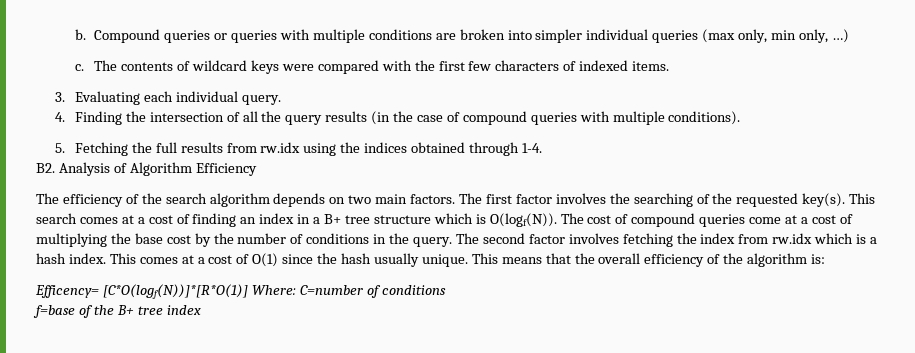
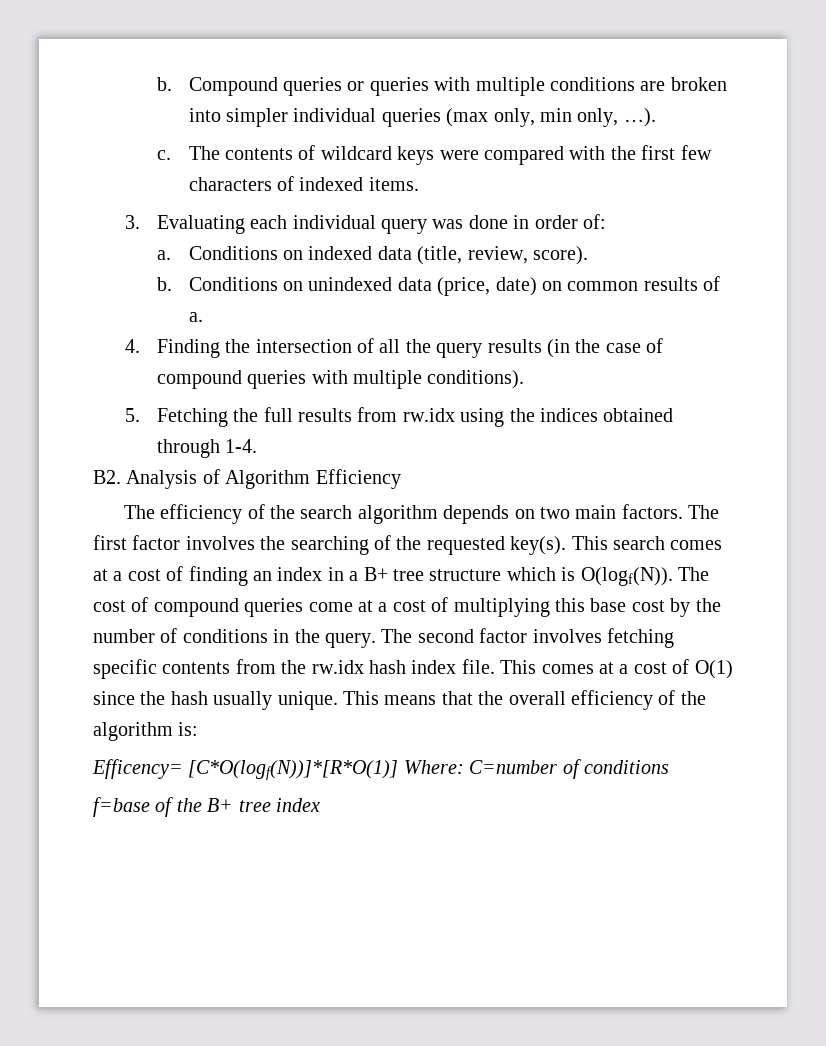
- Compound queries or queries with multiple conditions are broken into simpler individual queries (max only, min only, …)
+ Compound queries or queries with multiple conditions are broken into simpler individual queries (max only, min only, …).
- 3. Evaluating each individual query.
+ 3. Evaluating each individual query was done in order of:
+ a. Conditions on indexed data (title, review, score).
+ b. Conditions on unindexed data (price, date) on common results of a.
- The cost of compound queries come at a cost of multiplying the base cost by the number of conditions in the query.
+ The cost of compound queries come at a cost of multiplying this base cost by the number of conditions in the query.
- The second factor involves fetching the index from rw.idx which is a hash index.
+ The second factor involves fetching specific contents from the rw.idx hash index file.

